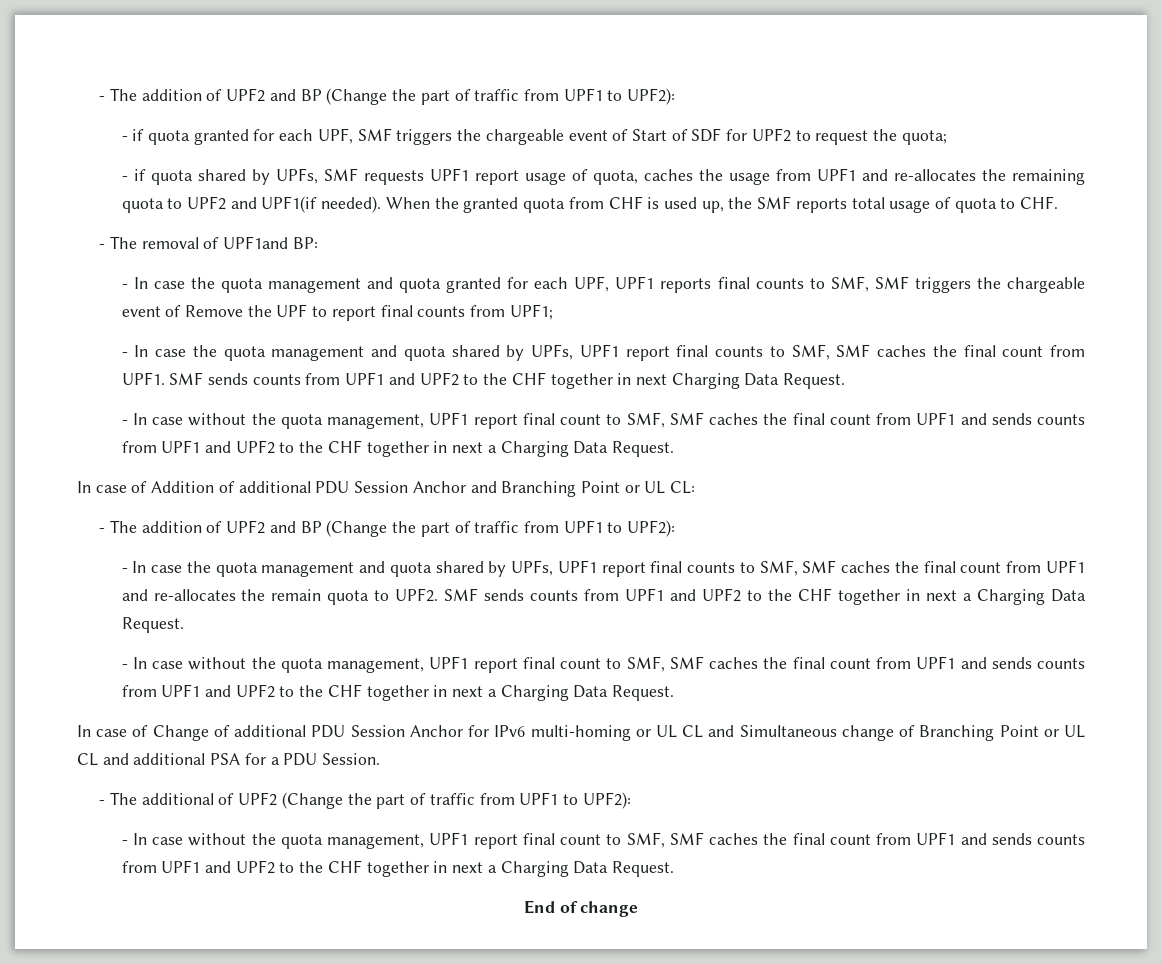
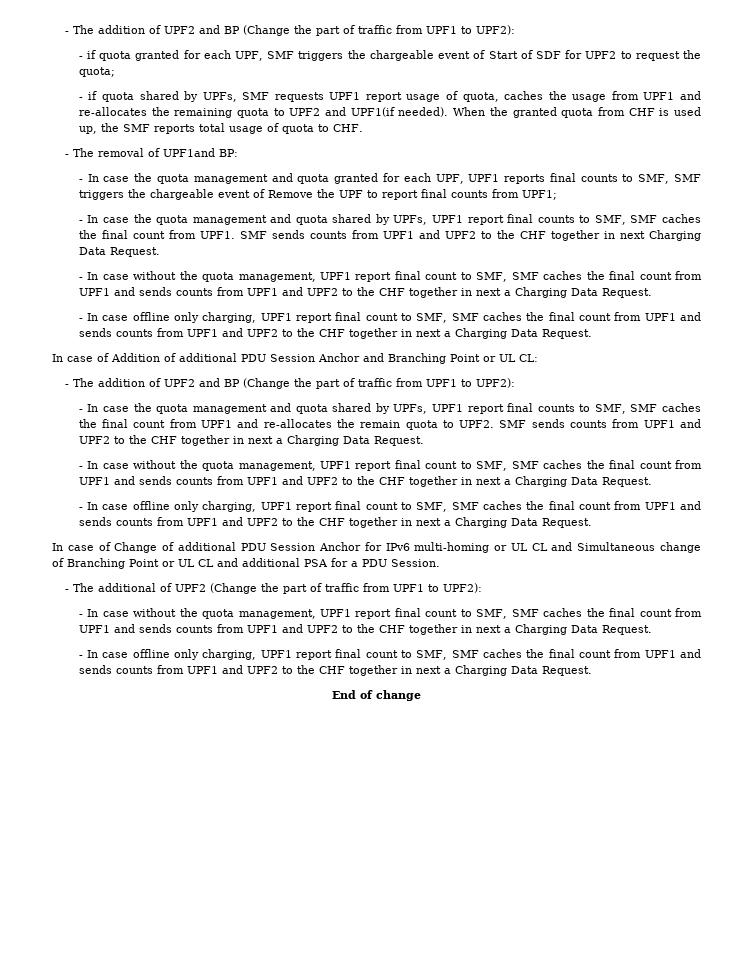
  SMF sends counts from UPF1 and UPF2 to the CHF together in next Charging Data Request.
  - In case without the quota management, UPF1 report final count to SMF, SMF caches the final count from UPF1 and sends counts from UPF1 and UPF2 to the CHF together in next a Charging Data Request.
+ - In case offline only charging, UPF1 report final count to SMF, SMF caches the final count from UPF1 and sends counts from UPF1 and UPF2 to the CHF together in next a Charging Data Request.
  SMF sends counts from UPF1 and UPF2 to the CHF together in next a Charging Data Request.
  - In case without the quota management, UPF1 report final count to SMF, SMF caches the final count from UPF1 and sends counts from UPF1 and UPF2 to the CHF together in next a Charging Data Request.
+ - In case offline only charging, UPF1 report final count to SMF, SMF caches the final count from UPF1 and sends counts from UPF1 and UPF2 to the CHF together in next a Charging Data Request.
  - The additional of UPF2 (Change the part of traffic from UPF1 to UPF2):
  - In case without the quota management, UPF1 report final count to SMF, SMF caches the final count from UPF1 and sends counts from UPF1 and UPF2 to the CHF together in next a Charging Data Request.
+ - In case offline only charging, UPF1 report final count to SMF, SMF caches the final count from UPF1 and sends counts from UPF1 and UPF2 to the CHF together in next a Charging Data Request.

